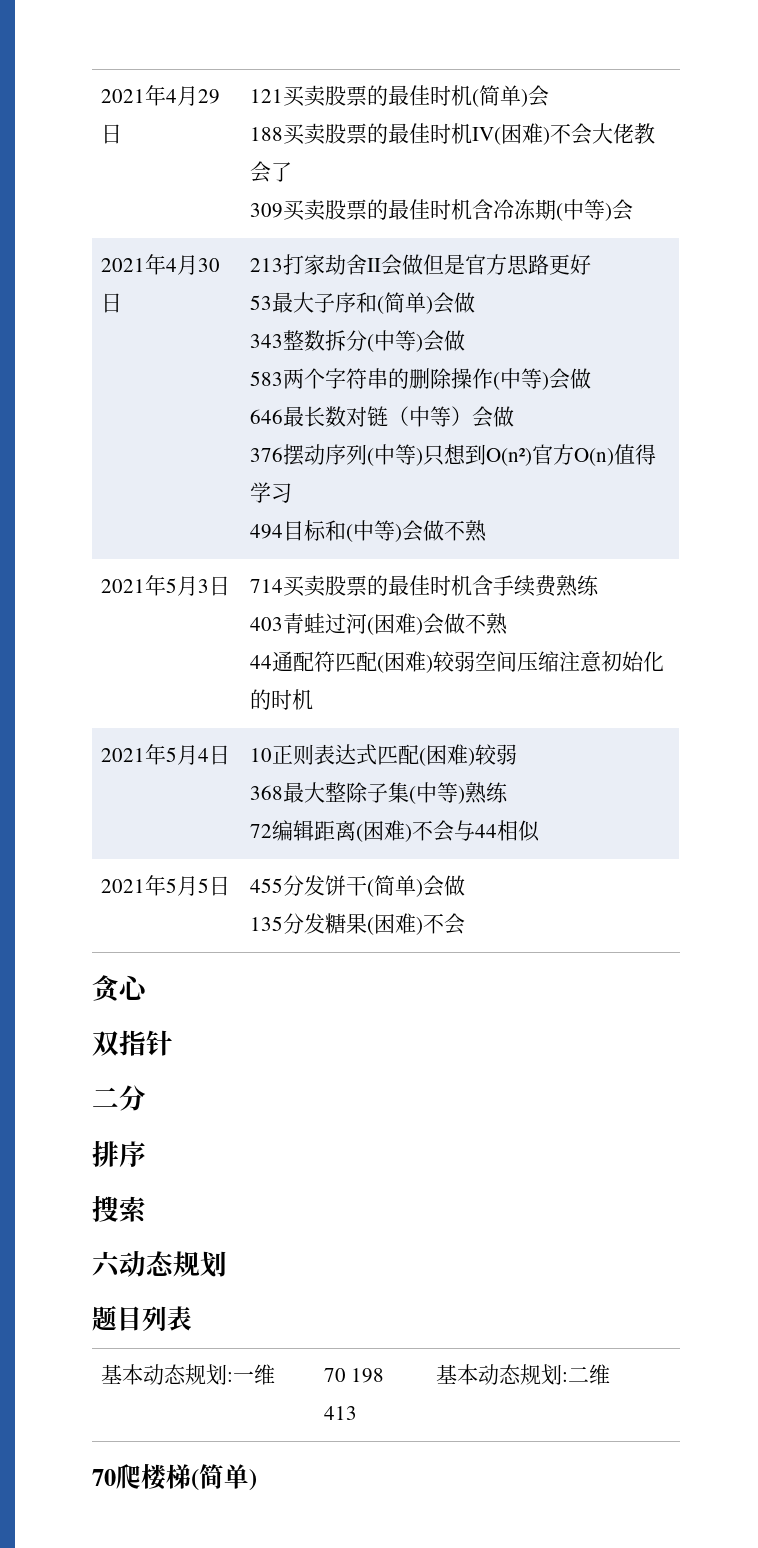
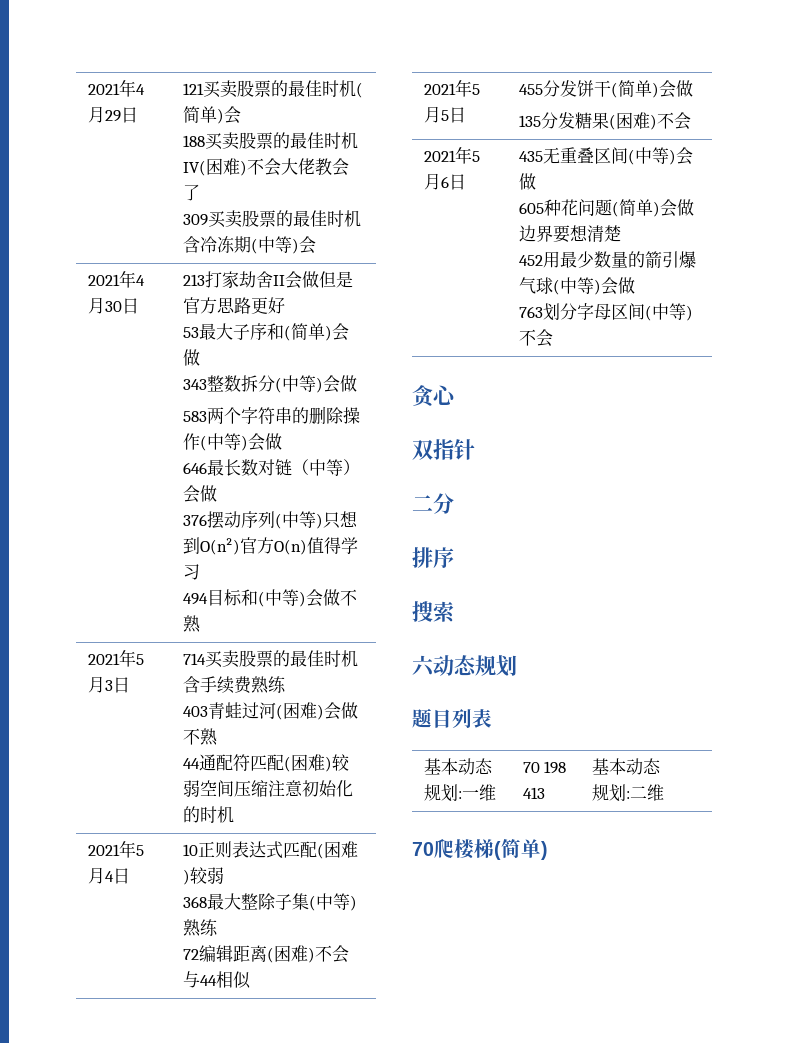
+ 2021年5月6日 | 435无重叠区间(中等)会做
+ 605种花问题(简单)会做边界要想清楚
+ 452用最少数量的箭引爆气球(中等)会做
+ 763划分字母区间(中等)不会

